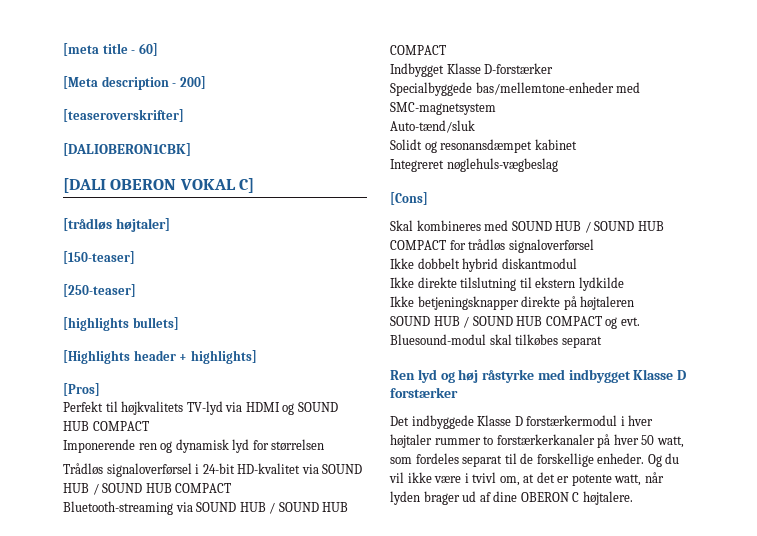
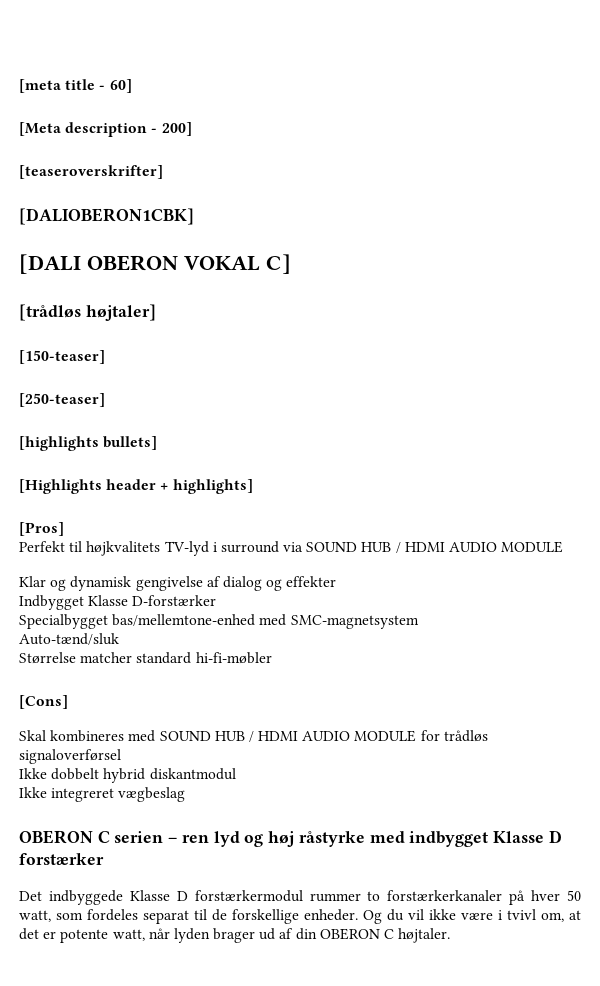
- Perfekt til højkvalitets TV-lyd via HDMI og SOUND HUB COMPACT
- Imponerende ren og dynamisk lyd for størrelsen
- Trådløs signaloverførsel i 24-bit HD-kvalitet via SOUND HUB / SOUND HUB COMPACT
- Bluetooth-streaming via SOUND HUB / SOUND HUB COMPACT
+ Perfekt til højkvalitets TV-lyd i surround via SOUND HUB / HDMI AUDIO MODULE
+ Klar og dynamisk gengivelse af dialog og effekter
- Specialbyggede bas/mellemtone-enheder med SMC-magnetsystem
+ Specialbygget bas/mellemtone-enhed med SMC-magnetsystem
- Solidt og resonansdæmpet kabinet
- Integreret nøglehuls-vægbeslag
+ Størrelse matcher standard hi-fi-møbler
- Skal kombineres med SOUND HUB / SOUND HUB COMPACT for trådløs signaloverførsel
+ Skal kombineres med SOUND HUB / HDMI AUDIO MODULE for trådløs signaloverførsel
- Ikke direkte tilslutning til ekstern lydkilde
- Ikke betjeningsknapper direkte på højtaleren
- SOUND HUB / SOUND HUB COMPACT og evt. Bluesound-modul skal tilkøbes separat
- Ren lyd og høj råstyrke med indbygget Klasse D forstærker
+ Ikke integreret vægbeslag
+ OBERON C serien – ren lyd og høj råstyrke med indbygget Klasse D forstærker
- Det indbyggede Klasse D forstærkermodul i hver højtaler rummer to forstærkerkanaler på hver 50 watt, som fordeles separat til de forskellige enheder.
+ Det indbyggede Klasse D forstærkermodul rummer to forstærkerkanaler på hver 50 watt, som fordeles separat til de forskellige enheder.
- Og du vil ikke være i tvivl om, at det er potente watt, når lyden brager ud af dine OBERON C højtalere.
+ Og du vil ikke være i tvivl om, at det er potente watt, når lyden brager ud af din OBERON C højtaler.

